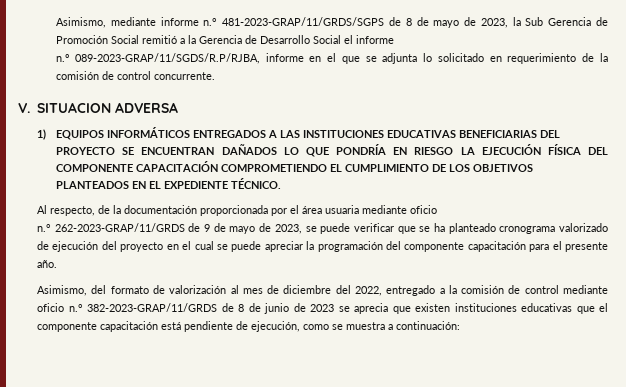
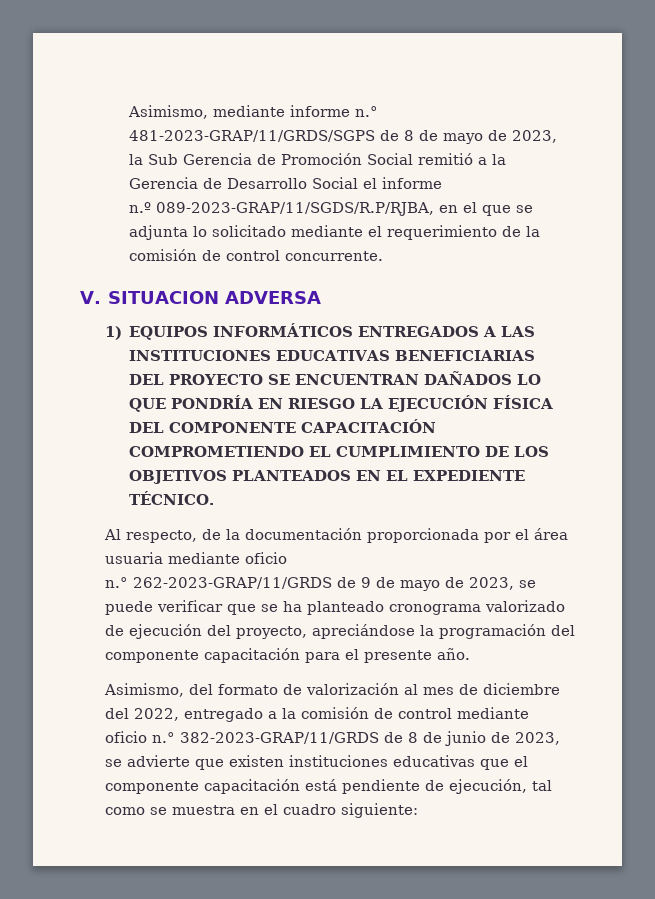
- n.º 089-2023-GRAP/11/SGDS/R.P/RJBA, informe en el que se adjunta lo solicitado en requerimiento de la comisión de control concurrente.
+ n.º 089-2023-GRAP/11/SGDS/R.P/RJBA, en el que se adjunta lo solicitado mediante el requerimiento de la comisión de control concurrente.
- n.° 262-2023-GRAP/11/GRDS de 9 de mayo de 2023, se puede verificar que se ha planteado cronograma valorizado de ejecución del proyecto en el cual se puede apreciar la programación del componente capacitación para el presente año.
+ n.° 262-2023-GRAP/11/GRDS de 9 de mayo de 2023, se puede verificar que se ha planteado cronograma valorizado de ejecución del proyecto, apreciándose la programación del componente capacitación para el presente año.
- Asimismo, del formato de valorización al mes de diciembre del 2022, entregado a la comisión de control mediante oficio n.° 382-2023-GRAP/11/GRDS de 8 de junio de 2023 se aprecia que existen instituciones educativas que el componente capacitación está pendiente de ejecución, como se muestra a continuación:
+ Asimismo, del formato de valorización al mes de diciembre del 2022, entregado a la comisión de control mediante oficio n.° 382-2023-GRAP/11/GRDS de 8 de junio de 2023, se advierte que existen instituciones educativas que el componente capacitación está pendiente de ejecución, tal como se muestra en el cuadro siguiente:

